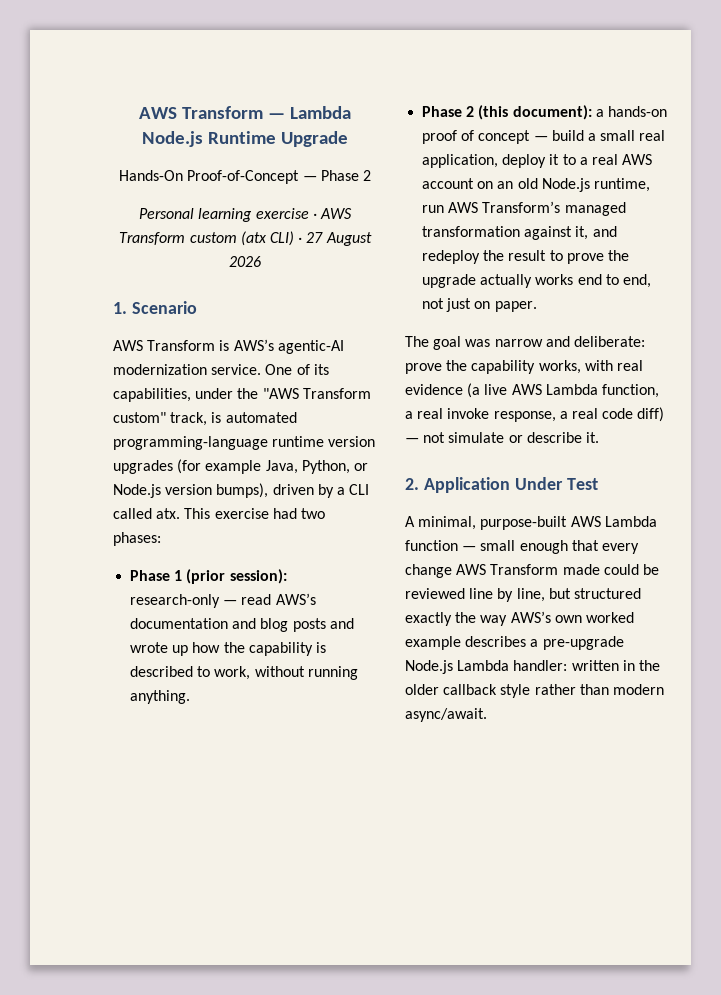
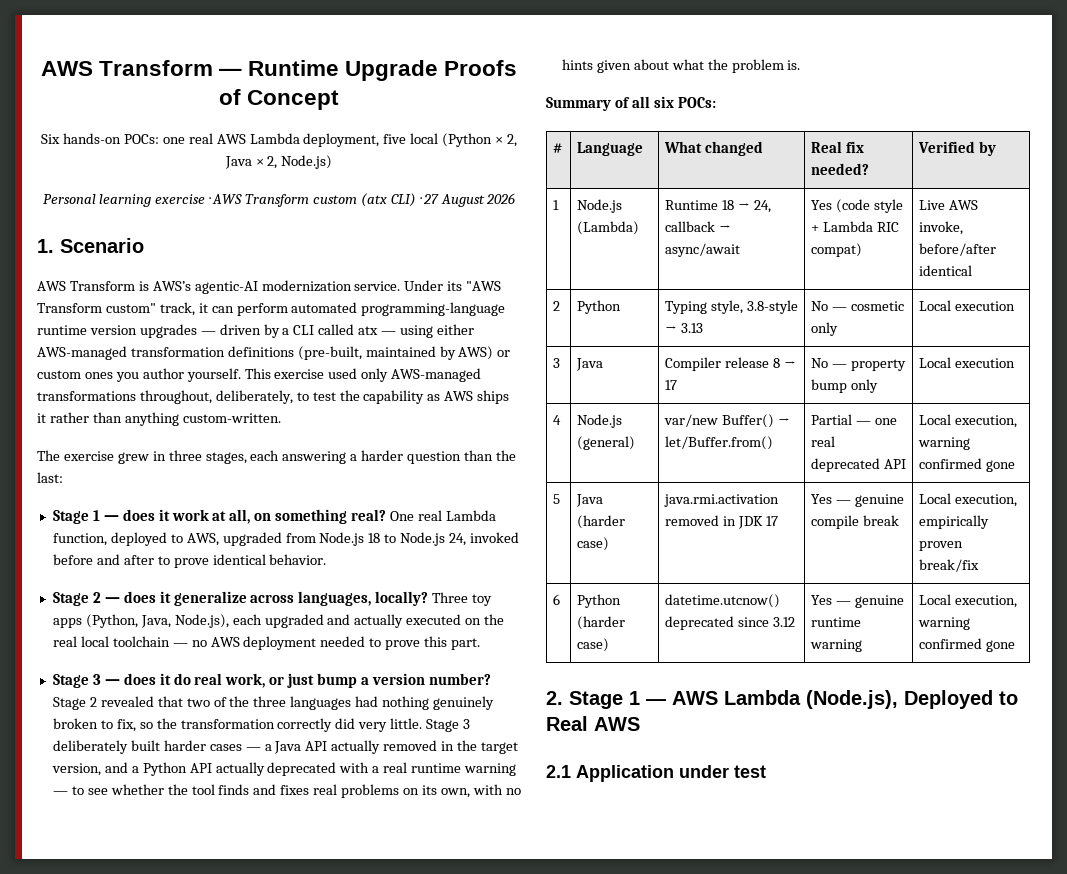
- AWS Transform — Lambda Node.js Runtime Upgrade
- Hands-On Proof-of-Concept — Phase 2
+ AWS Transform — Runtime Upgrade Proofs of Concept
+ Six hands-on POCs: one real AWS Lambda deployment, five local (Python × 2, Java × 2, Node.js)
- One of its capabilities, under the "AWS Transform custom" track, is automated programming-language runtime version upgrades (for example Java, Python, or Node.js version bumps), driven by a CLI called atx. This exercise had two phases:
- Phase 1 (prior session): research-only — read AWS’s documentation and blog posts and wrote up how the capability is described to work, without running anything.
- Phase 2 (this document): a hands-on proof of concept — build a small real application, deploy it to a real AWS account on an old Node.js runtime, run AWS Transform’s managed transformation against it, and redeploy the result to prove the upgrade actually works end to end, not just on paper.
- The goal was narrow and deliberate: prove the capability works, with real evidence (a live AWS Lambda function, a real invoke response, a real code diff) — not simulate or describe it.
- 2. Application Under Test
- A minimal, purpose-built AWS Lambda function — small enough that every change AWS Transform made could be reviewed line by line, but structured exactly the way AWS’s own worked example describes a pre-upgrade Node.js Lambda handler: written in the older callback style rather than modern async/await.
+ Under its "AWS Transform custom" track, it can perform automated programming-language runtime version upgrades — driven by a CLI called atx — using either AWS-managed transformation definitions (pre-built, maintained by AWS) or custom ones you author yourself. This exercise used only AWS-managed transformations throughout, deliberately, to test the capability as AWS ships it rather than anything custom-written.
+ The exercise grew in three stages, each answering a harder question than the last:
+ Stage 1 — does it work at all, on something real? One real Lambda function, deployed to AWS, upgraded from Node.js 18 to Node.js 24, invoked before and after to prove identical behavior.
+ Stage 2 — does it generalize across languages, locally? Three toy apps (Python, Java, Node.js), each upgraded and actually executed on the real local toolchain — no AWS deployment needed to prove this part.
+ Stage 3 — does it do real work, or just bump a version number? Stage 2 revealed that two of the three languages had nothing genuinely broken to fix, so the transformation correctly did very little. Stage 3 deliberately built harder cases — a Java API actually removed in the target version, and a Python API actually deprecated with a real runtime warning — to see whether the tool finds and fixes real problems on its own, with no hints given about what the problem is.
+ Summary of all six POCs:
+ # | Language | What changed | Real fix needed? | Verified by
+ 1 | Node.js (Lambda) | Runtime 18 → 24, callback → async/await | Yes (code style + Lambda RIC compat) | Live AWS invoke, before/after identical
+ 2 | Python | Typing style, 3.8-style → 3.13 | No — cosmetic only | Local execution
+ 3 | Java | Compiler release 8 → 17 | No — property bump only | Local execution
+ 4 | Node.js (general) | var/new Buffer() → let/Buffer.from() | Partial — one real deprecated API | Local execution, warning confirmed gone
+ 5 | Java (harder case) | java.rmi.activation removed in JDK 17 | Yes — genuine compile break | Local execution, empirically proven break/fix
+ 6 | Python (harder case) | datetime.utcnow() deprecated since 3.12 | Yes — genuine runtime warning | Local execution, warning confirmed gone
+ 2. Stage 1 — AWS Lambda (Node.js), Deployed to Real AWS
+ 2.1 Application under test

